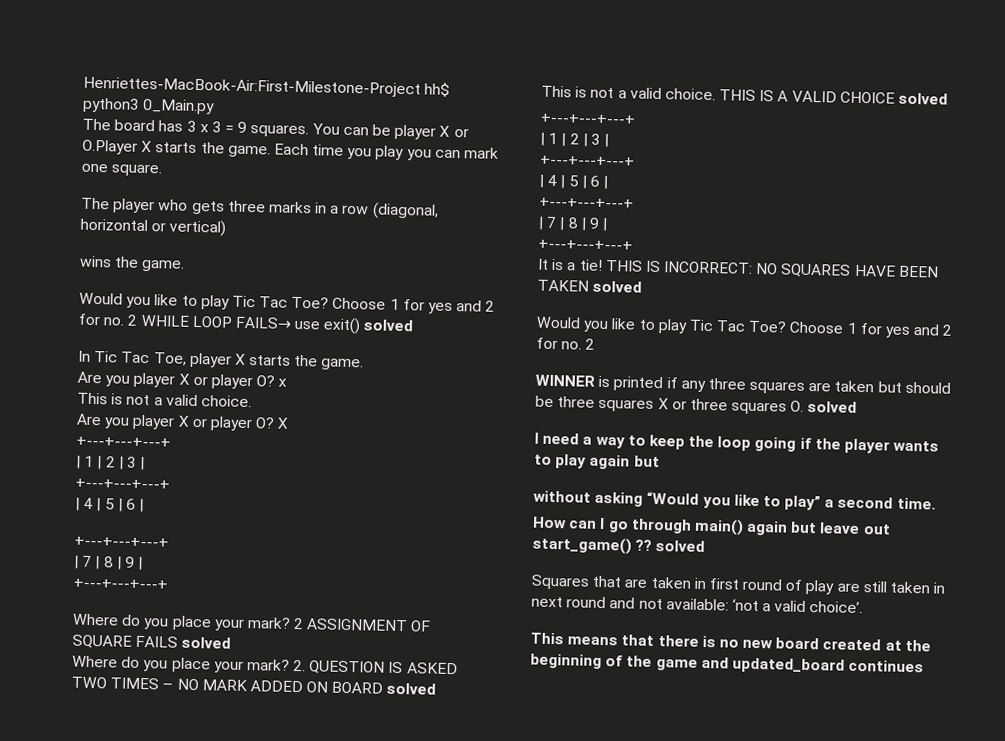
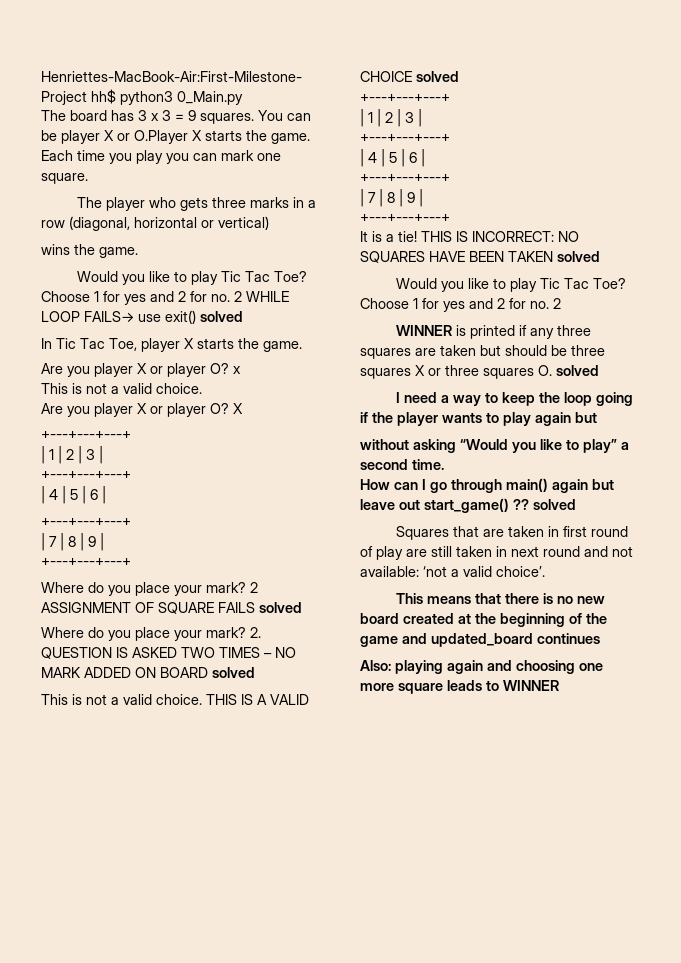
+ Also: playing again and choosing one more square leads to WINNER

